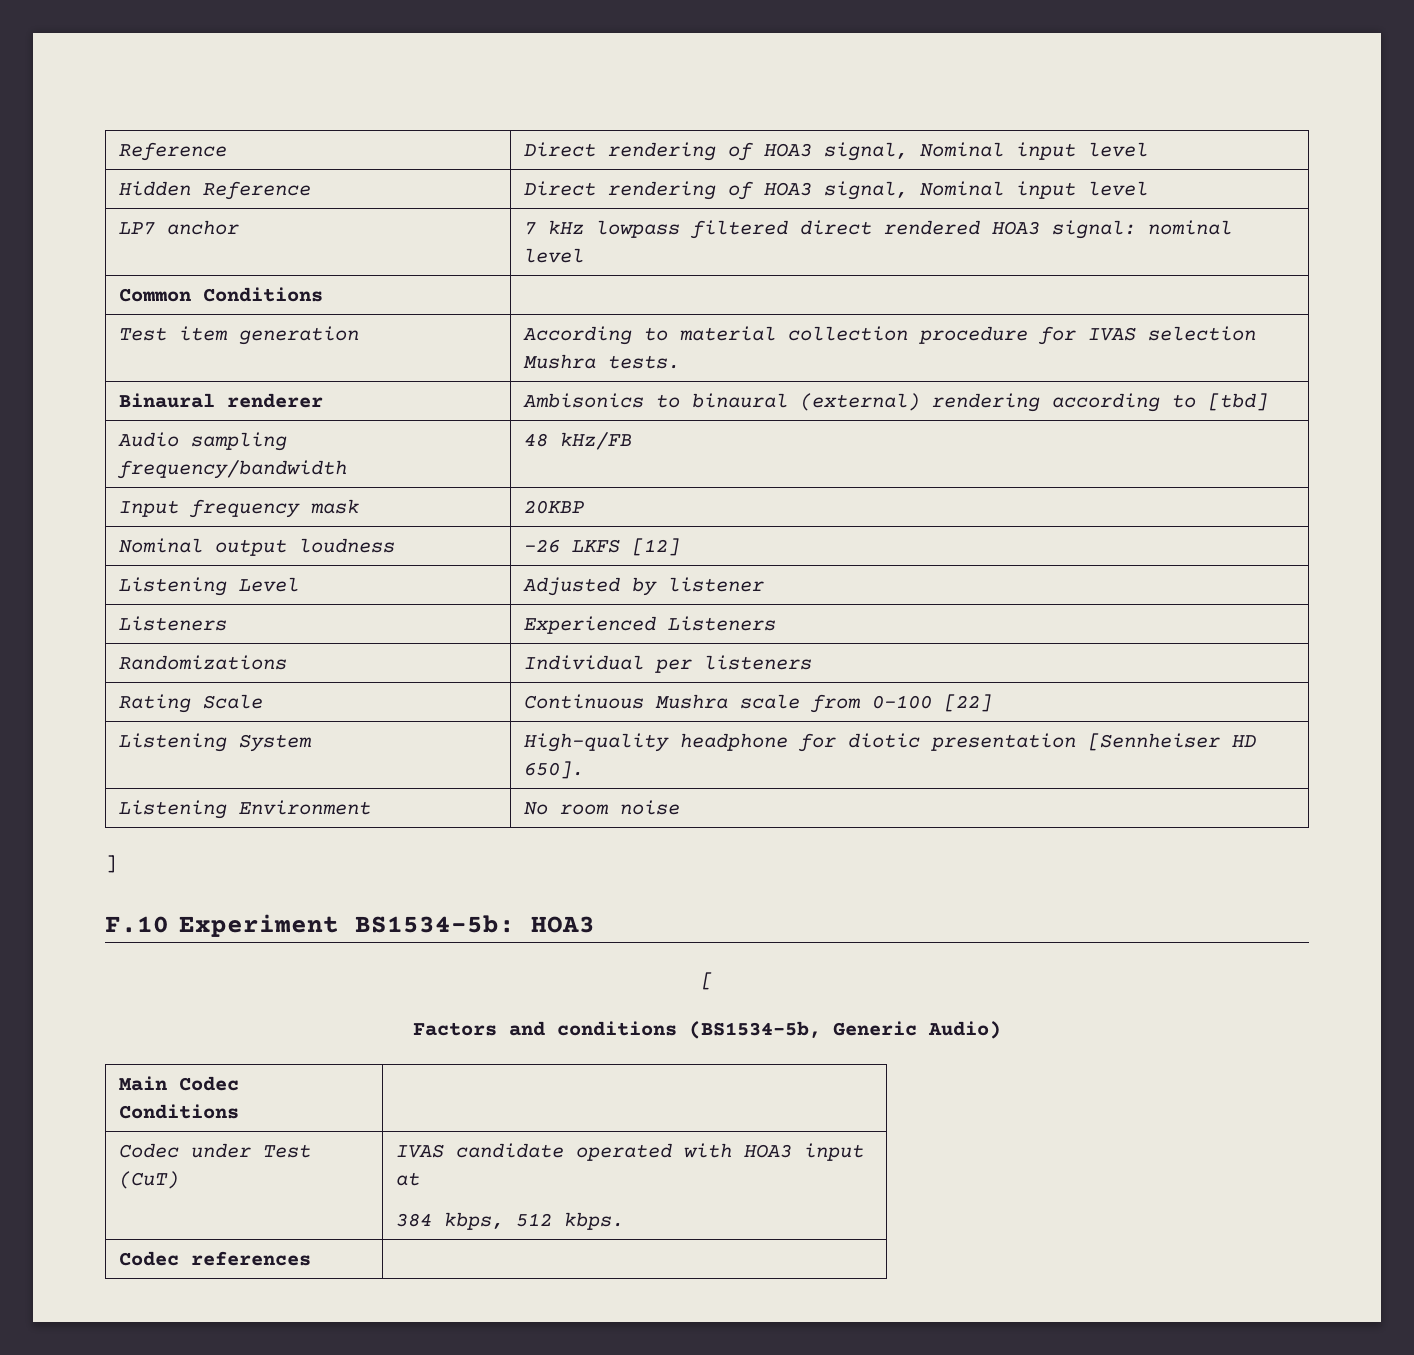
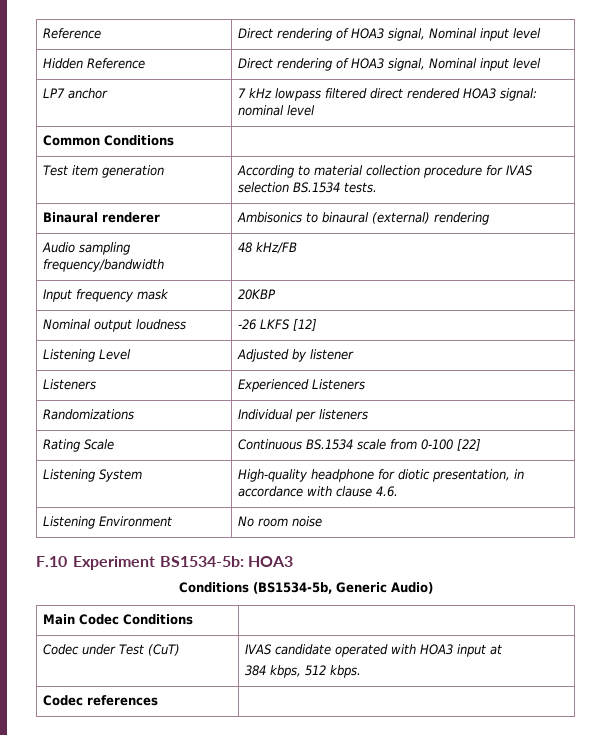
- Test item generation | According to material collection procedure for IVAS selection Mushra tests.
+ Test item generation | According to material collection procedure for IVAS selection BS.1534 tests.
- Binaural renderer | Ambisonics to binaural (external) rendering according to [tbd]
+ Binaural renderer | Ambisonics to binaural (external) rendering
- Rating Scale | Continuous Mushra scale from 0-100 [22]
+ Rating Scale | Continuous BS.1534 scale from 0-100 [22]
- Listening System | High-quality headphone for diotic presentation [Sennheiser HD 650].
+ Listening System | High-quality headphone for diotic presentation, in accordance with clause 4.6.
- ]
- [
- Factors and conditions (BS1534-5b, Generic Audio)
+ Conditions (BS1534-5b, Generic Audio)

